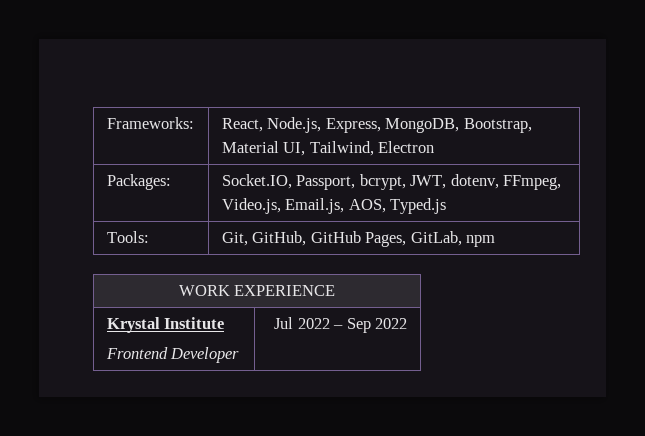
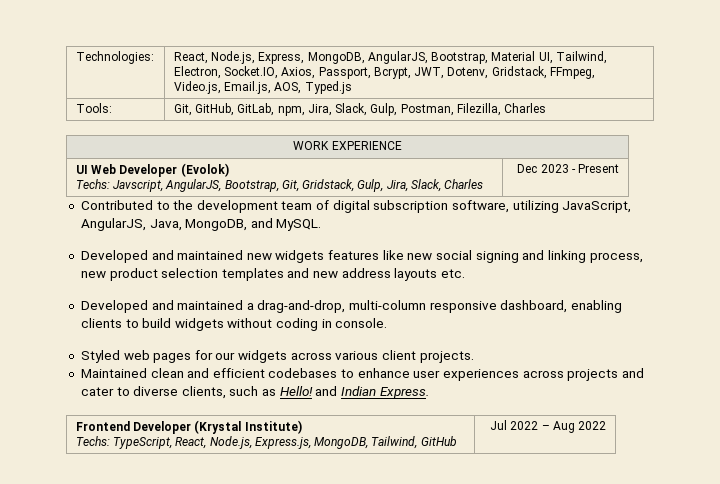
- Frameworks: | React, Node.js, Express, MongoDB, Bootstrap, Material UI, Tailwind, Electron
- Packages: | Socket.IO, Passport, bcrypt, JWT, dotenv, FFmpeg, Video.js, Email.js, AOS, Typed.js
+ Technologies: | React, Node.js, Express, MongoDB, AngularJS, Bootstrap, Material UI, Tailwind, Electron, Socket.IO, Axios, Passport, Bcrypt, JWT, Dotenv, Gridstack, FFmpeg, Video.js, Email.js, AOS, Typed.js
- Tools: | Git, GitHub, GitHub Pages, GitLab, npm
+ Tools: | Git, GitHub, GitLab, npm, Jira, Slack, Gulp, Postman, Filezilla, Charles
  WORK EXPERIENCE
- Krystal Institute
- Frontend Developer | Jul 2022 – Sep 2022
+ UI Web Developer (Evolok)
+ Techs: Javscript, AngularJS, Bootstrap, Git, Gridstack, Gulp, Jira, Slack, Charles | Dec 2023 - Present
+ Contributed to the development team of digital subscription software, utilizing JavaScript, AngularJS, Java, MongoDB, and MySQL.
+ Developed and maintained new widgets features like new social signing and linking process, new product selection templates and new address layouts etc.
+ Developed and maintained a drag-and-drop, multi-column responsive dashboard, enabling clients to build widgets without coding in console.
+ Styled web pages for our widgets across various client projects.
+ Maintained clean and efficient codebases to enhance user experiences across projects and cater to diverse clients, such as Hello! and Indian Express.
+ Frontend Developer (Krystal Institute)
+ Techs: TypeScript, React, Node.js, Express.js, MongoDB, Tailwind, GitHub | Jul 2022 – Aug 2022

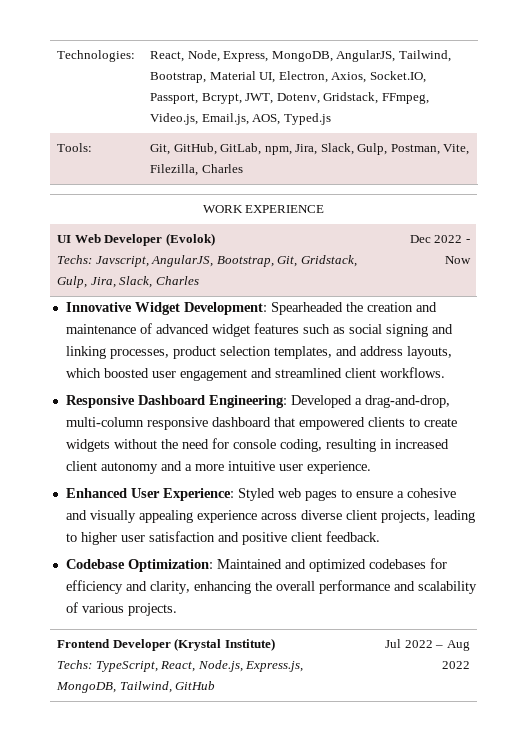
- Technologies: | React, Node.js, Express, MongoDB, AngularJS, Bootstrap, Material UI, Tailwind, Electron, Socket.IO, Axios, Passport, Bcrypt, JWT, Dotenv, Gridstack, FFmpeg, Video.js, Email.js, AOS, Typed.js
+ Technologies: | React, Node, Express, MongoDB, AngularJS, Tailwind, Bootstrap, Material UI, Electron, Axios, Socket.IO, Passport, Bcrypt, JWT, Dotenv, Gridstack, FFmpeg, Video.js, Email.js, AOS, Typed.js
- Tools: | Git, GitHub, GitLab, npm, Jira, Slack, Gulp, Postman, Filezilla, Charles
+ Tools: | Git, GitHub, GitLab, npm, Jira, Slack, Gulp, Postman, Vite, Filezilla, Charles
  UI Web Developer (Evolok)
- Techs: Javscript, AngularJS, Bootstrap, Git, Gridstack, Gulp, Jira, Slack, Charles | Dec 2023 - Present
- Contributed to the development team of digital subscription software, utilizing JavaScript, AngularJS, Java, MongoDB, and MySQL.
- Developed and maintained new widgets features like new social signing and linking process, new product selection templates and new address layouts etc.
- Developed and maintained a drag-and-drop, multi-column responsive dashboard, enabling clients to build widgets without coding in console.
- Styled web pages for our widgets across various client projects.
- Maintained clean and efficient codebases to enhance user experiences across projects and cater to diverse clients, such as Hello! and Indian Express.
+ Techs: Javscript, AngularJS, Bootstrap, Git, Gridstack, Gulp, Jira, Slack, Charles | Dec 2022 - Now
+ Innovative Widget Development: Spearheaded the creation and maintenance of advanced widget features such as social signing and linking processes, product selection templates, and address layouts, which boosted user engagement and streamlined client workflows.
+ Responsive Dashboard Engineering: Developed a drag-and-drop, multi-column responsive dashboard that empowered clients to create widgets without the need for console coding, resulting in increased client autonomy and a more intuitive user experience.
+ Enhanced User Experience: Styled web pages to ensure a cohesive and visually appealing experience across diverse client projects, leading to higher user satisfaction and positive client feedback.
+ Codebase Optimization: Maintained and optimized codebases for efficiency and clarity, enhancing the overall performance and scalability of various projects.

